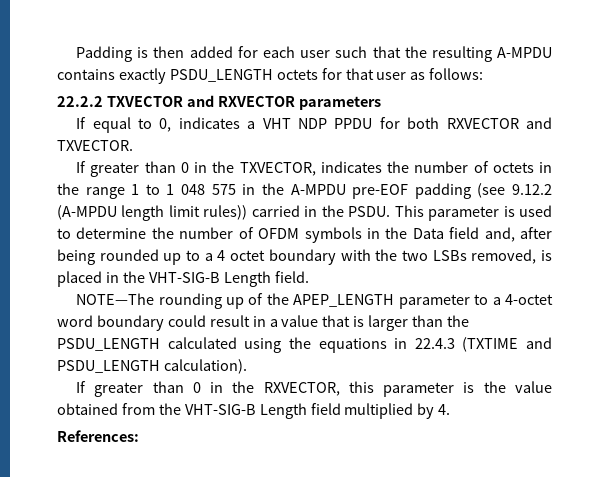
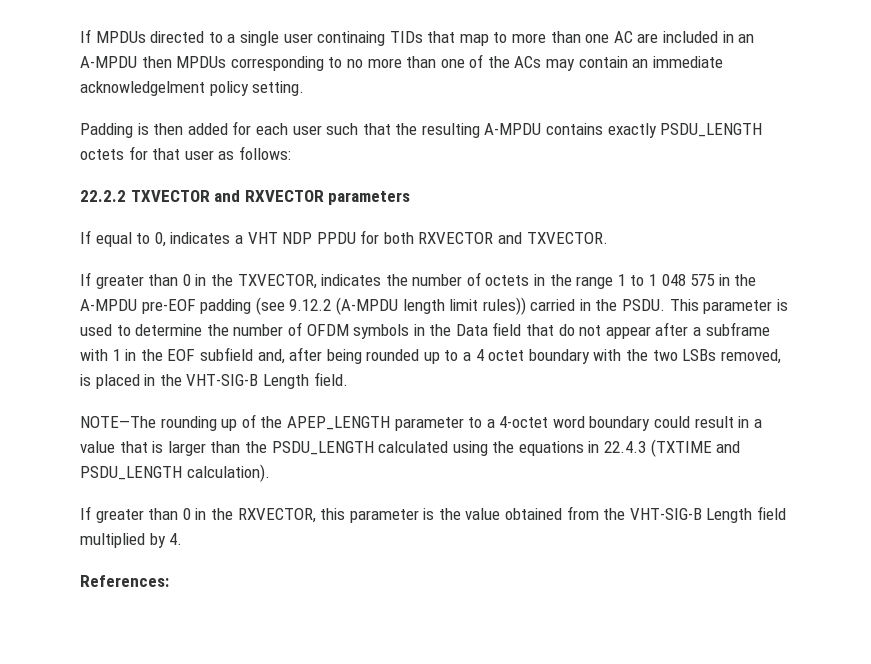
+ If MPDUs directed to a single user continaing TIDs that map to more than one AC are included in an A-MPDU then MPDUs corresponding to no more than one of the ACs may contain an immediate acknowledgelment policy setting.
- This parameter is used to determine the number of OFDM symbols in the Data field and, after being rounded up to a 4 octet boundary with the two LSBs removed, is placed in the VHT-SIG-B Length field.
+ This parameter is used to determine the number of OFDM symbols in the Data field that do not appear after a subframe with 1 in the EOF subfield and, after being rounded up to a 4 octet boundary with the two LSBs removed, is placed in the VHT-SIG-B Length field.

